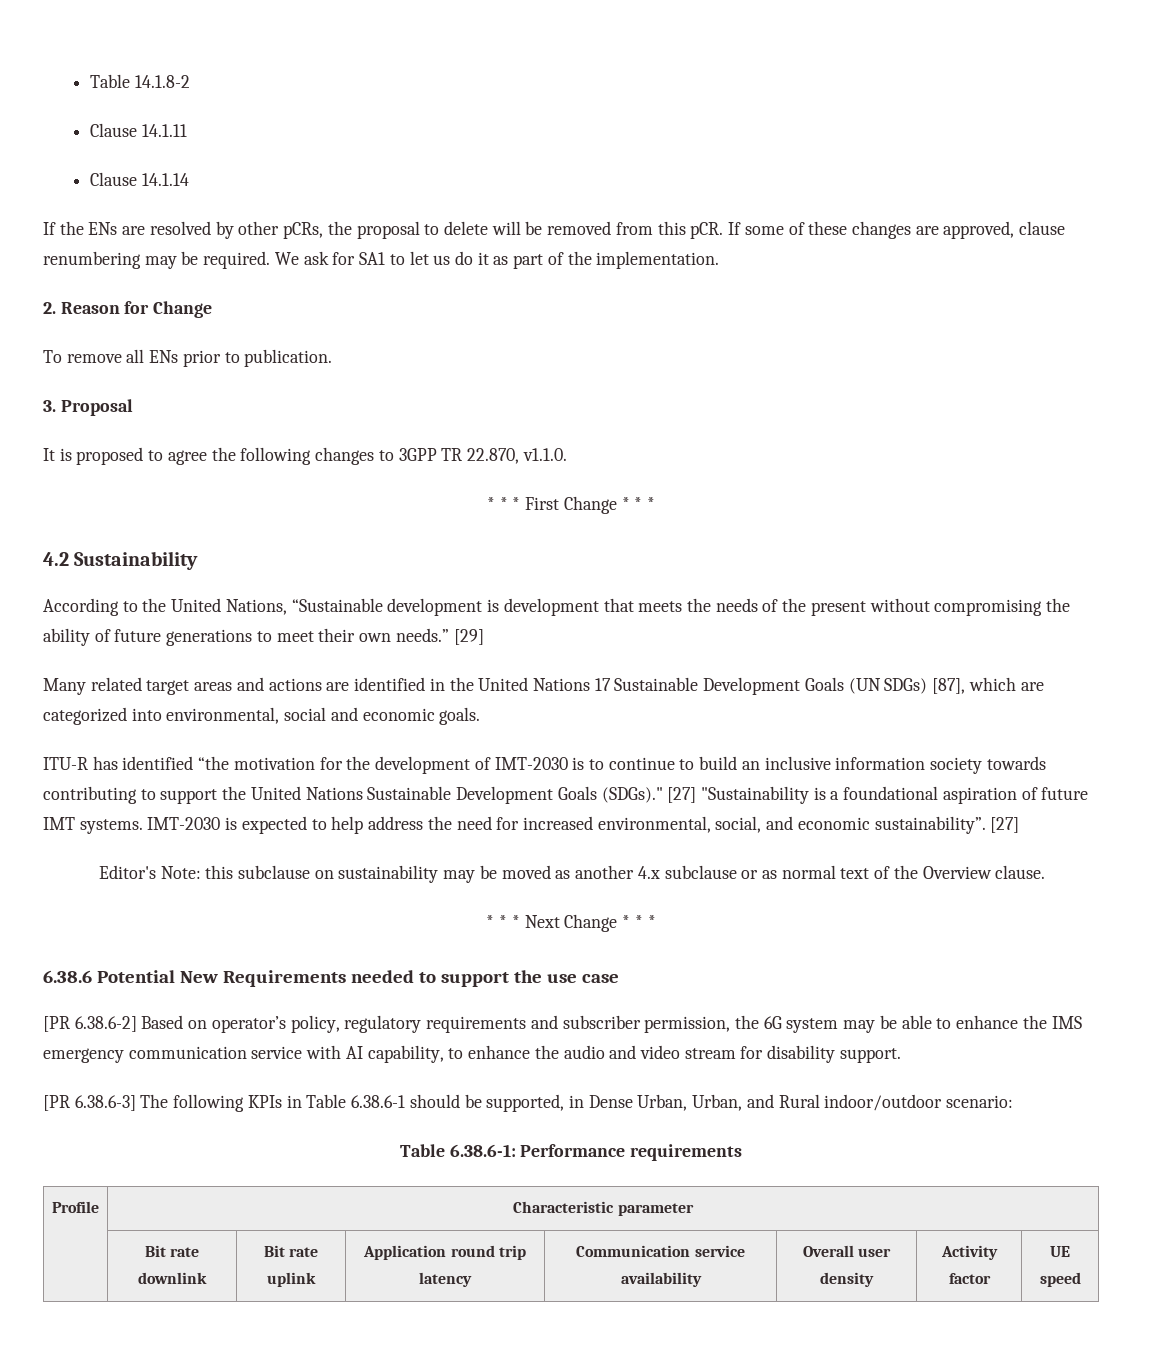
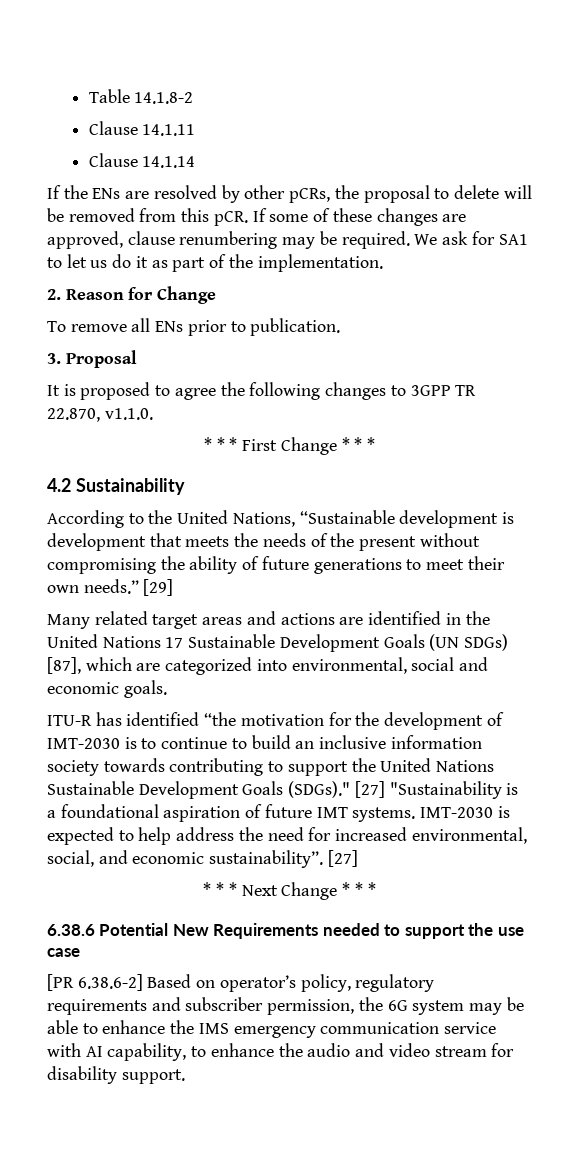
- Editor's Note: this subclause on sustainability may be moved as another 4.x subclause or as normal text of the Overview clause.
- [PR 6.38.6-3] The following KPIs in Table 6.38.6-1 should be supported, in Dense Urban, Urban, and Rural indoor/outdoor scenario:
- Table 6.38.6-1: Performance requirements
- Profile | Characteristic parameter
- | Bit rate downlink | Bit rate uplink | Application round trip latency | Communication service availability | Overall user density | Activity factor | UE speed

